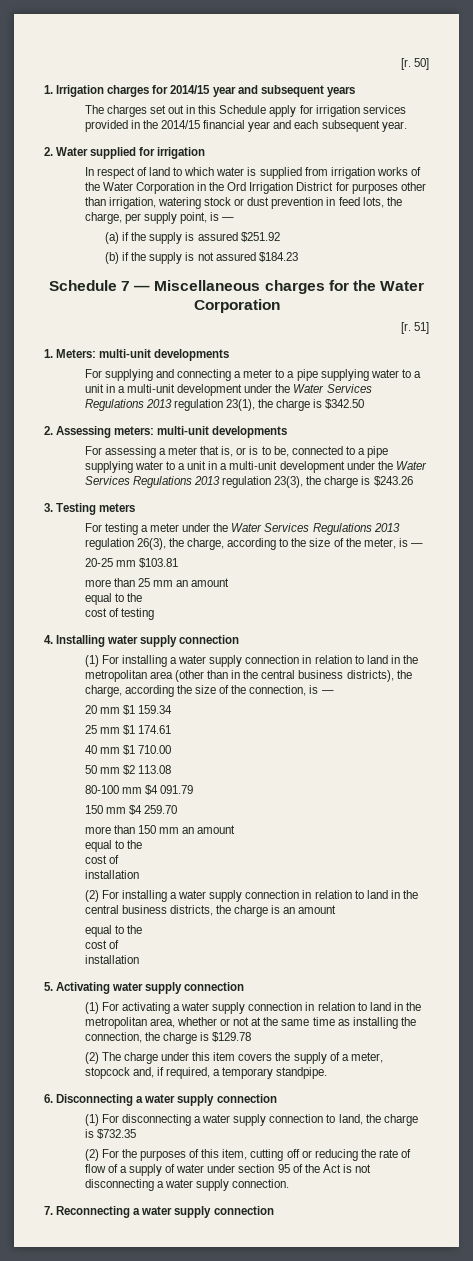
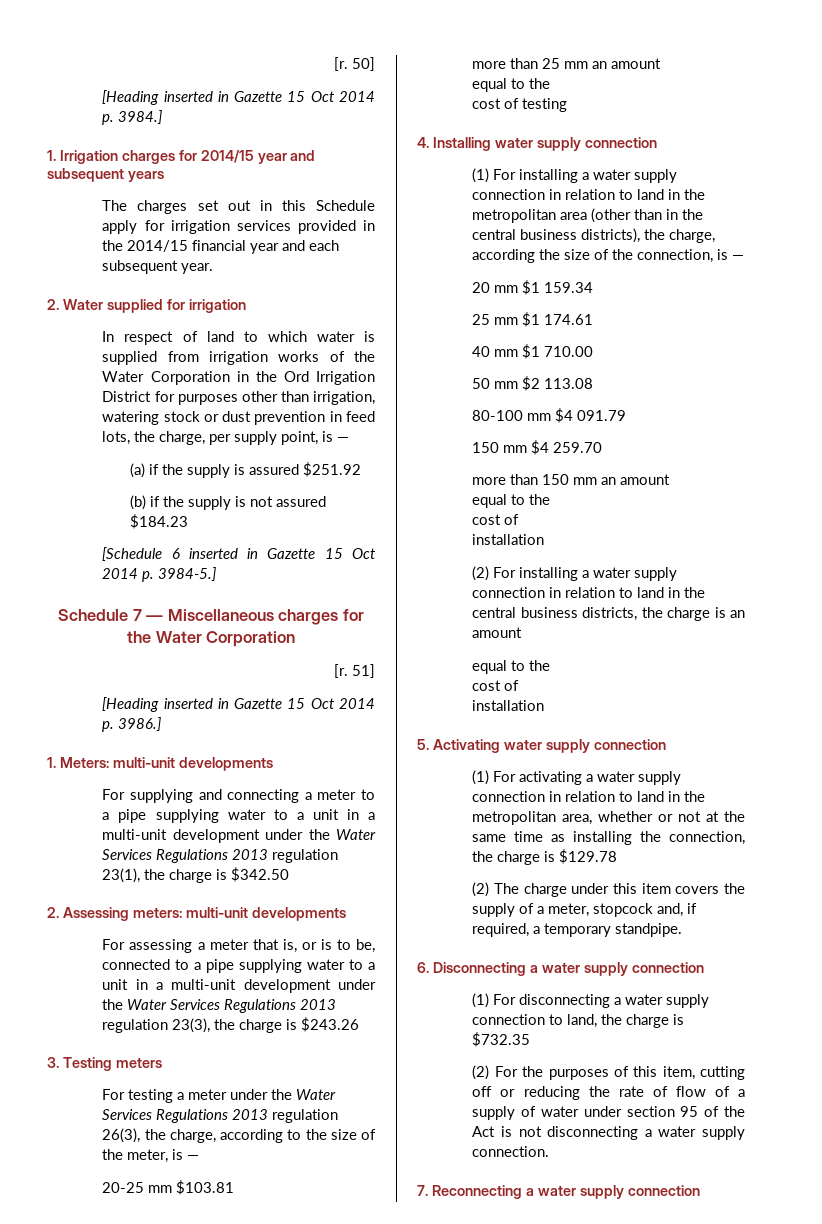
+ [Heading inserted in Gazette 15 Oct 2014 p. 3984.]
+ [Schedule 6 inserted in Gazette 15 Oct 2014 p. 3984-5.]
+ [Heading inserted in Gazette 15 Oct 2014 p. 3986.]

